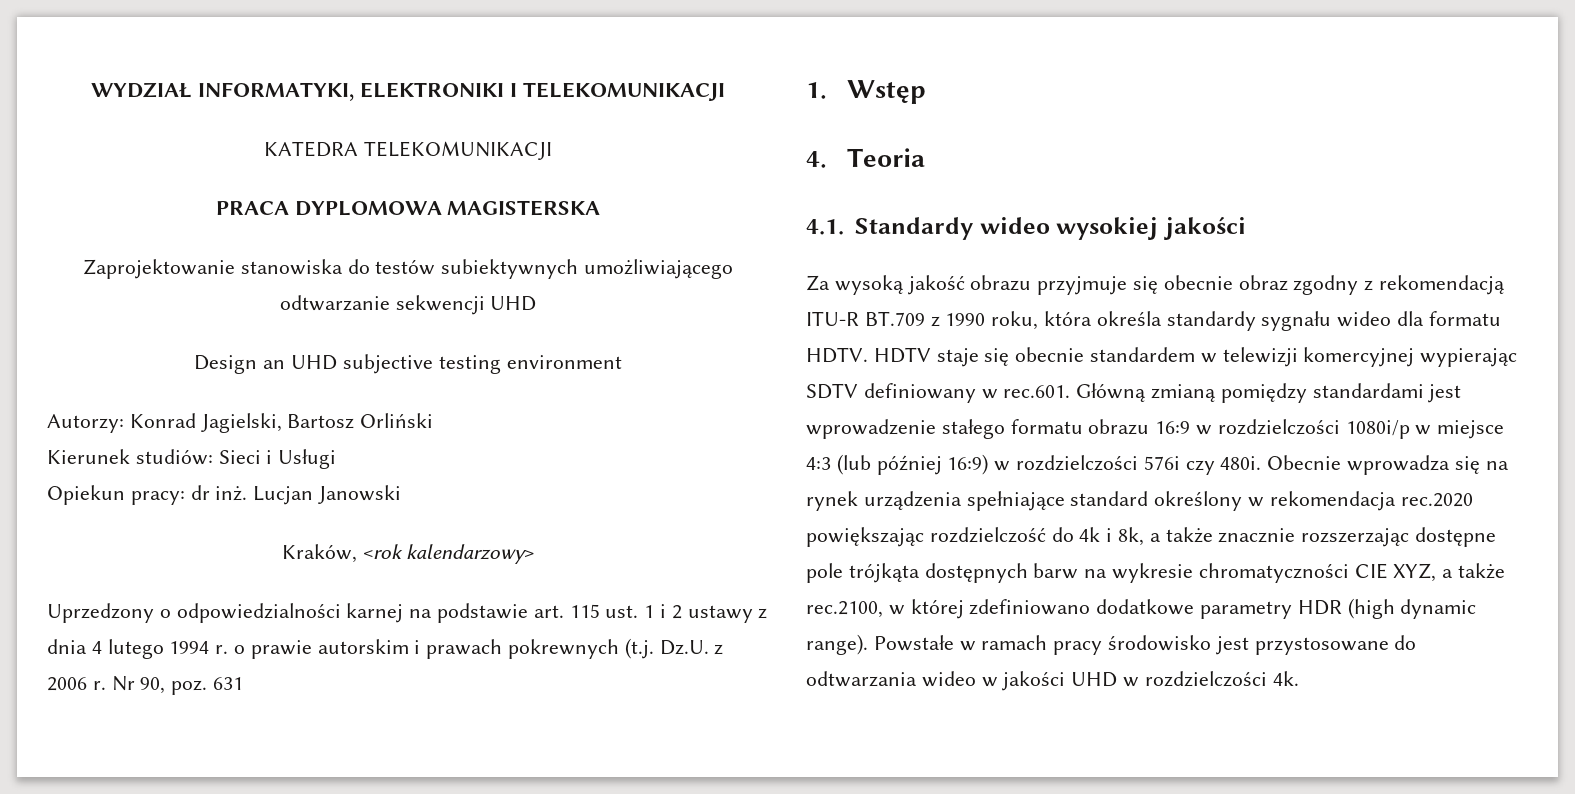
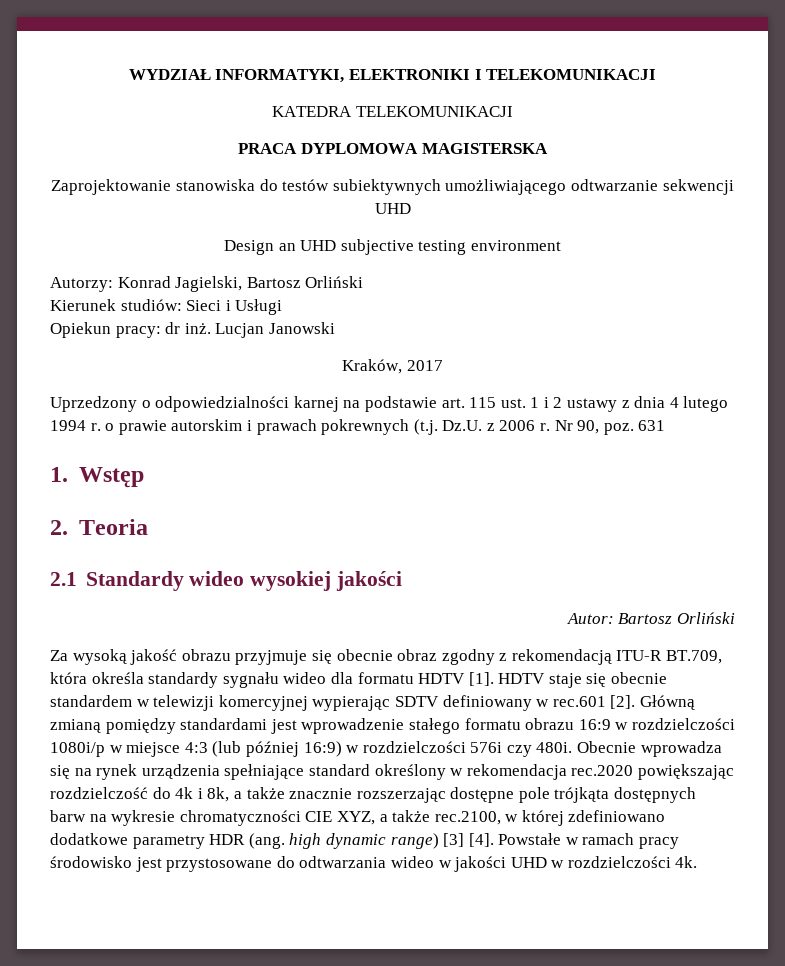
- Kraków, <rok kalendarzowy>
+ Kraków, 2017
- 4. Teoria
+ 2. Teoria
- 4.1. Standardy wideo wysokiej jakości
+ 2.1 Standardy wideo wysokiej jakości
+ Autor: Bartosz Orliński
- Za wysoką jakość obrazu przyjmuje się obecnie obraz zgodny z rekomendacją ITU-R BT.709 z 1990 roku, która określa standardy sygnału wideo dla formatu HDTV.
+ Za wysoką jakość obrazu przyjmuje się obecnie obraz zgodny z rekomendacją ITU-R BT.709, która określa standardy sygnału wideo dla formatu HDTV [1].
- HDTV staje się obecnie standardem w telewizji komercyjnej wypierając SDTV definiowany w rec.601. Główną zmianą pomiędzy standardami jest wprowadzenie stałego formatu obrazu 16:9 w rozdzielczości 1080i/p w miejsce 4:3 (lub później 16:9) w rozdzielczości 576i czy 480i.
+ HDTV staje się obecnie standardem w telewizji komercyjnej wypierając SDTV definiowany w rec.601 [2]. Główną zmianą pomiędzy standardami jest wprowadzenie stałego formatu obrazu 16:9 w rozdzielczości 1080i/p w miejsce 4:3 (lub później 16:9) w rozdzielczości 576i czy 480i.
- Obecnie wprowadza się na rynek urządzenia spełniające standard określony w rekomendacja rec.2020 powiększając rozdzielczość do 4k i 8k, a także znacznie rozszerzając dostępne pole trójkąta dostępnych barw na wykresie chromatyczności CIE XYZ, a także rec.2100, w której zdefiniowano dodatkowe parametry HDR (high dynamic range).
+ Obecnie wprowadza się na rynek urządzenia spełniające standard określony w rekomendacja rec.2020 powiększając rozdzielczość do 4k i 8k, a także znacznie rozszerzając dostępne pole trójkąta dostępnych barw na wykresie chromatyczności CIE XYZ, a także rec.2100, w której zdefiniowano dodatkowe parametry HDR (ang. high dynamic range) [3] [4].

